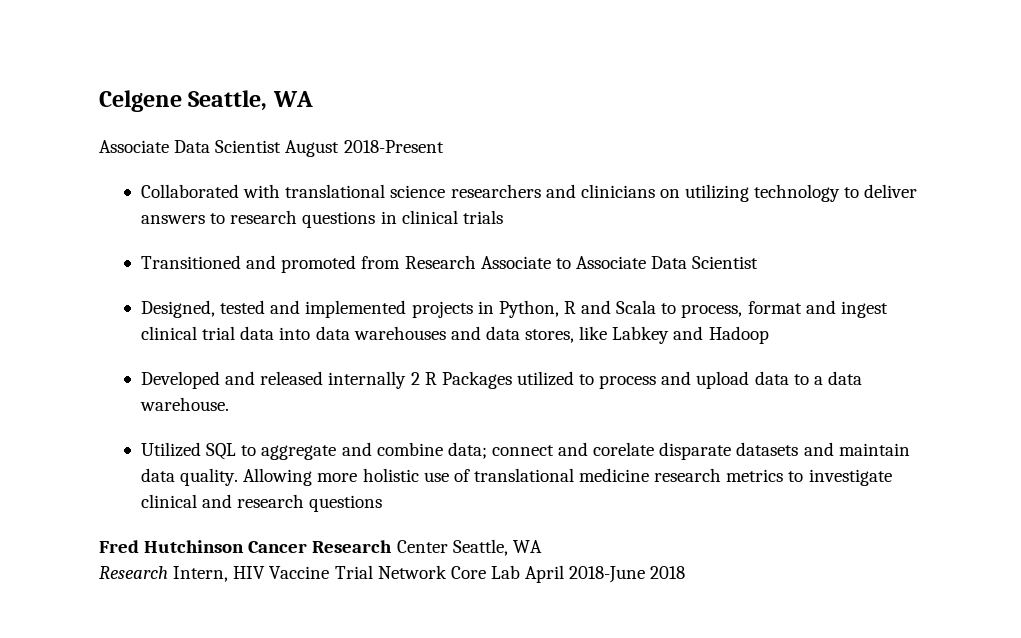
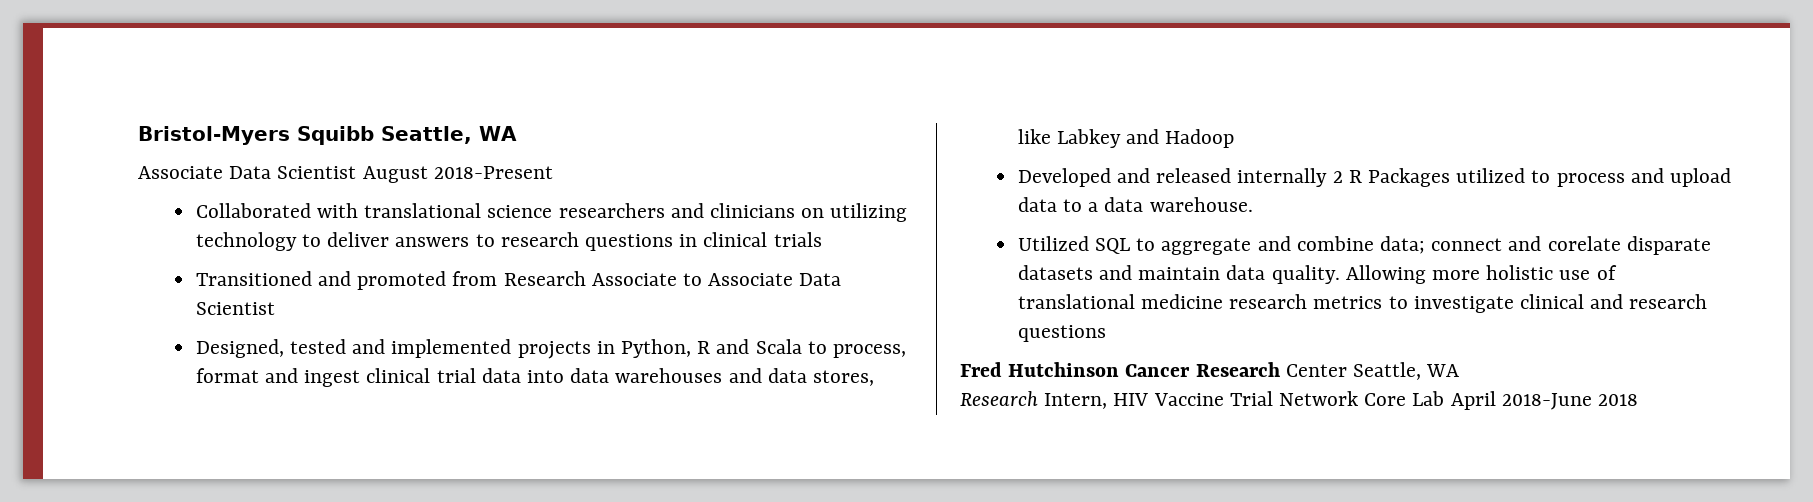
- Celgene Seattle, WA
+ Bristol-Myers Squibb Seattle, WA

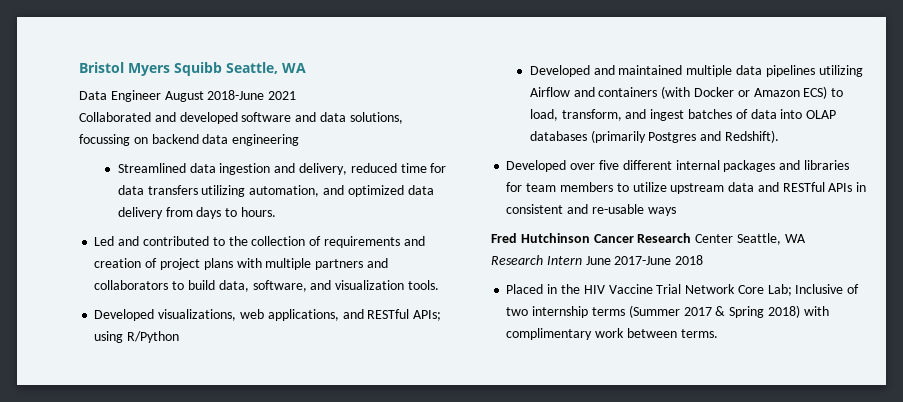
- Bristol-Myers Squibb Seattle, WA
+ Bristol Myers Squibb Seattle, WA
- Associate Data Scientist August 2018-Present
- Collaborated with translational science researchers and clinicians on utilizing technology to deliver answers to research questions in clinical trials
- Transitioned and promoted from Research Associate to Associate Data Scientist
- Designed, tested and implemented projects in Python, R and Scala to process, format and ingest clinical trial data into data warehouses and data stores, like Labkey and Hadoop
- Developed and released internally 2 R Packages utilized to process and upload data to a data warehouse.
- Utilized SQL to aggregate and combine data; connect and corelate disparate datasets and maintain data quality. Allowing more holistic use of translational medicine research metrics to investigate clinical and research questions
+ Data Engineer August 2018-June 2021
+ Collaborated and developed software and data solutions, focussing on backend data engineering
+ Streamlined data ingestion and delivery, reduced time for data transfers utilizing automation, and optimized data delivery from days to hours.
+ Led and contributed to the collection of requirements and creation of project plans with multiple partners and collaborators to build data, software, and visualization tools.
+ Developed visualizations, web applications, and RESTful APIs; using R/Python
+ Developed and maintained multiple data pipelines utilizing Airflow and containers (with Docker or Amazon ECS) to load, transform, and ingest batches of data into OLAP databases (primarily Postgres and Redshift).
+ Developed over five different internal packages and libraries for team members to utilize upstream data and RESTful APIs in consistent and re-usable ways
- Research Intern, HIV Vaccine Trial Network Core Lab April 2018-June 2018
+ Research Intern June 2017-June 2018
+ Placed in the HIV Vaccine Trial Network Core Lab; Inclusive of two internship terms (Summer 2017 & Spring 2018) with complimentary work between terms.

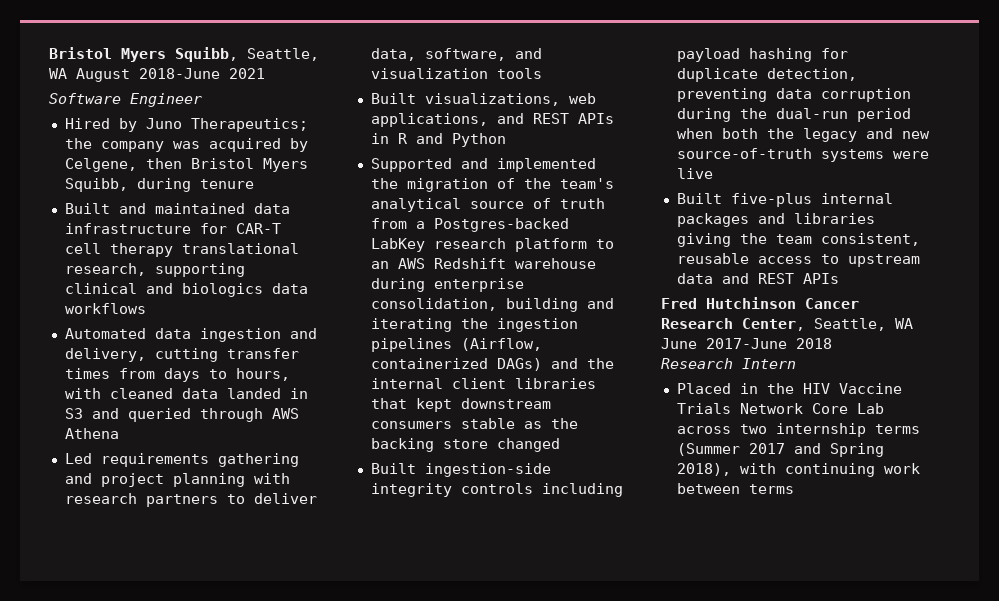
- Bristol Myers Squibb Seattle, WA
- Data Engineer August 2018-June 2021
+ Bristol Myers Squibb, Seattle, WA August 2018-June 2021
- Collaborated and developed software and data solutions, focussing on backend data engineering
- Streamlined data ingestion and delivery, reduced time for data transfers utilizing automation, and optimized data delivery from days to hours.
- Led and contributed to the collection of requirements and creation of project plans with multiple partners and collaborators to build data, software, and visualization tools.
- Developed visualizations, web applications, and RESTful APIs; using R/Python
- Developed and maintained multiple data pipelines utilizing Airflow and containers (with Docker or Amazon ECS) to load, transform, and ingest batches of data into OLAP databases (primarily Postgres and Redshift).
- Developed over five different internal packages and libraries for team members to utilize upstream data and RESTful APIs in consistent and re-usable ways
+ Software Engineer
+ Hired by Juno Therapeutics; the company was acquired by Celgene, then Bristol Myers Squibb, during tenure
+ Built and maintained data infrastructure for CAR-T cell therapy translational research, supporting clinical and biologics data workflows
+ Automated data ingestion and delivery, cutting transfer times from days to hours, with cleaned data landed in S3 and queried through AWS Athena
+ Led requirements gathering and project planning with research partners to deliver data, software, and visualization tools
+ Built visualizations, web applications, and REST APIs in R and Python
+ Supported and implemented the migration of the team's analytical source of truth from a Postgres-backed LabKey research platform to an AWS Redshift warehouse during enterprise consolidation, building and iterating the ingestion pipelines (Airflow, containerized DAGs) and the internal client libraries that kept downstream consumers stable as the backing store changed
+ Built ingestion-side integrity controls including payload hashing for duplicate detection, preventing data corruption during the dual-run period when both the legacy and new source-of-truth systems were live
+ Built five-plus internal packages and libraries giving the team consistent, reusable access to upstream data and REST APIs
- Fred Hutchinson Cancer Research Center Seattle, WA
+ Fred Hutchinson Cancer Research Center, Seattle, WA June 2017-June 2018
- Research Intern June 2017-June 2018
+ Research Intern
- Placed in the HIV Vaccine Trial Network Core Lab; Inclusive of two internship terms (Summer 2017 & Spring 2018) with complimentary work between terms.
+ Placed in the HIV Vaccine Trials Network Core Lab across two internship terms (Summer 2017 and Spring 2018), with continuing work between terms

